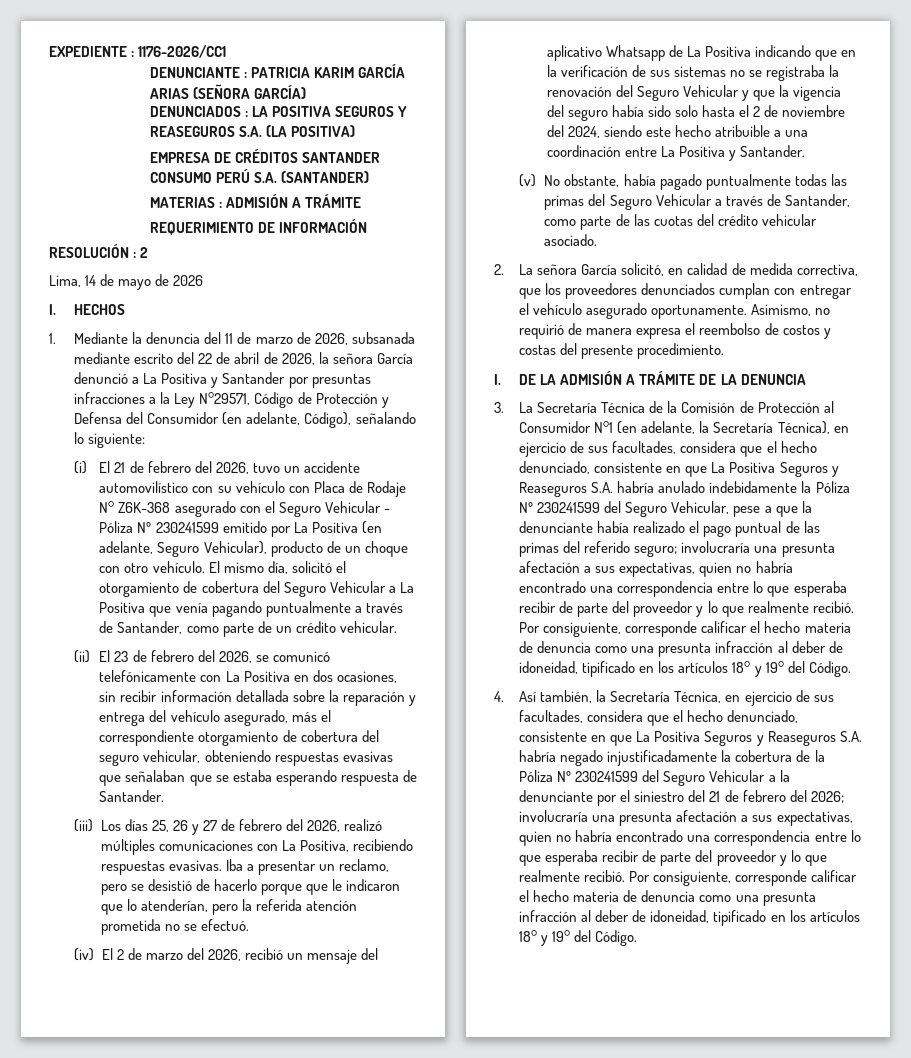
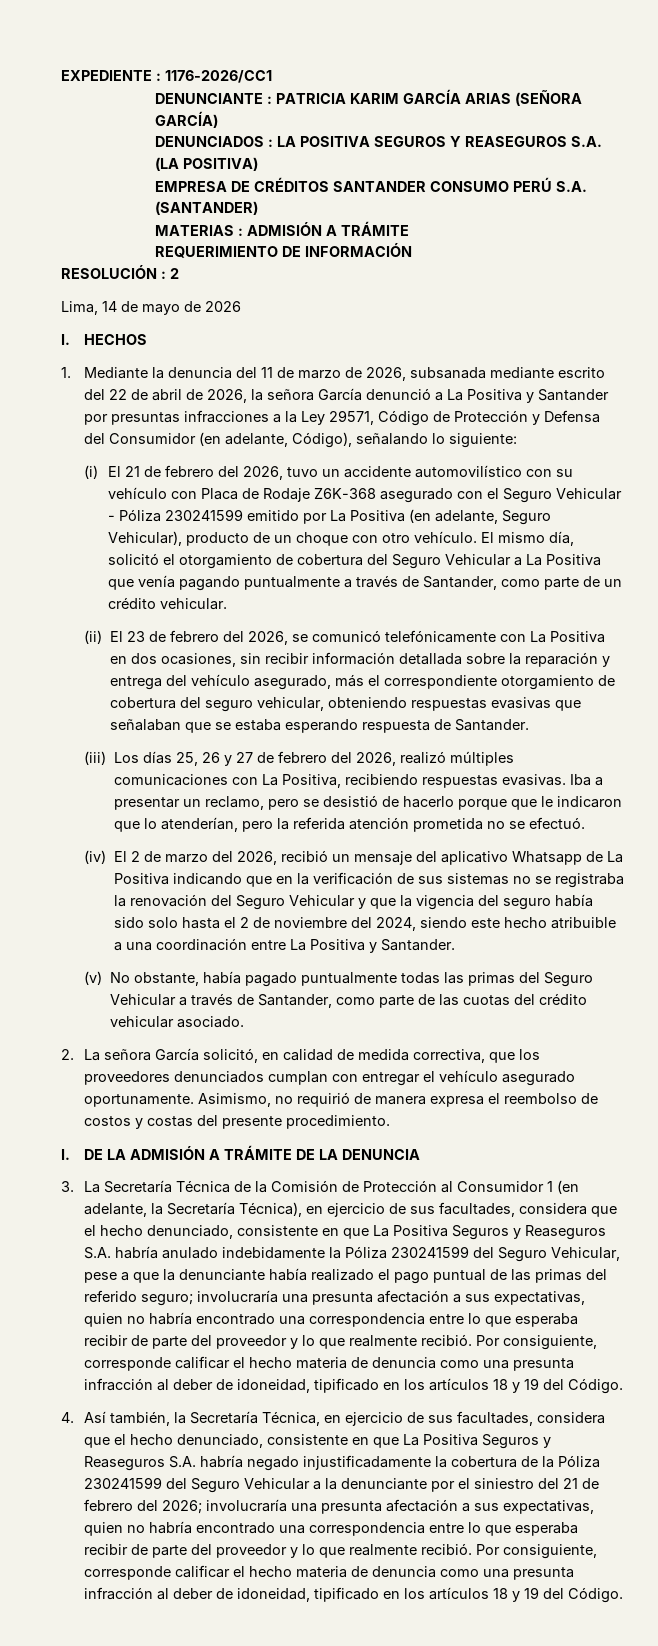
- 1. Mediante la denuncia del 11 de marzo de 2026, subsanada mediante escrito del 22 de abril de 2026, la señora García denunció a La Positiva y Santander por presuntas infracciones a la Ley N°29571, Código de Protección y Defensa del Consumidor (en adelante, Código), señalando lo siguiente:
+ 1. Mediante la denuncia del 11 de marzo de 2026, subsanada mediante escrito del 22 de abril de 2026, la señora García denunció a La Positiva y Santander por presuntas infracciones a la Ley 29571, Código de Protección y Defensa del Consumidor (en adelante, Código), señalando lo siguiente:
- (i) El 21 de febrero del 2026, tuvo un accidente automovilístico con su vehículo con Placa de Rodaje N° Z6K-368 asegurado con el Seguro Vehicular - Póliza Nº 230241599 emitido por La Positiva (en adelante, Seguro Vehicular), producto de un choque con otro vehículo.
+ (i) El 21 de febrero del 2026, tuvo un accidente automovilístico con su vehículo con Placa de Rodaje Z6K-368 asegurado con el Seguro Vehicular - Póliza 230241599 emitido por La Positiva (en adelante, Seguro Vehicular), producto de un choque con otro vehículo.
- 3. La Secretaría Técnica de la Comisión de Protección al Consumidor N°1 (en adelante, la Secretaría Técnica), en ejercicio de sus facultades, considera que el hecho denunciado, consistente en que La Positiva Seguros y Reaseguros S.A. habría anulado indebidamente la Póliza Nº 230241599 del Seguro Vehicular, pese a que la denunciante había realizado el pago puntual de las primas del referido seguro; involucraría una presunta afectación a sus expectativas, quien no habría encontrado una correspondencia entre lo que esperaba recibir de parte del proveedor y lo que realmente recibió. Por consiguiente, corresponde calificar el hecho materia de denuncia como una presunta infracción al deber de idoneidad, tipificado en los artículos 18° y 19° del Código.
+ 3. La Secretaría Técnica de la Comisión de Protección al Consumidor 1 (en adelante, la Secretaría Técnica), en ejercicio de sus facultades, considera que el hecho denunciado, consistente en que La Positiva Seguros y Reaseguros S.A. habría anulado indebidamente la Póliza 230241599 del Seguro Vehicular, pese a que la denunciante había realizado el pago puntual de las primas del referido seguro; involucraría una presunta afectación a sus expectativas, quien no habría encontrado una correspondencia entre lo que esperaba recibir de parte del proveedor y lo que realmente recibió. Por consiguiente, corresponde calificar el hecho materia de denuncia como una presunta infracción al deber de idoneidad, tipificado en los artículos 18 y 19 del Código.
- 4. Así también, la Secretaría Técnica, en ejercicio de sus facultades, considera que el hecho denunciado, consistente en que La Positiva Seguros y Reaseguros S.A. habría negado injustificadamente la cobertura de la Póliza Nº 230241599 del Seguro Vehicular a la denunciante por el siniestro del 21 de febrero del 2026; involucraría una presunta afectación a sus expectativas, quien no habría encontrado una correspondencia entre lo que esperaba recibir de parte del proveedor y lo que realmente recibió. Por consiguiente, corresponde calificar el hecho materia de denuncia como una presunta infracción al deber de idoneidad, tipificado en los artículos 18° y 19° del Código.
+ 4. Así también, la Secretaría Técnica, en ejercicio de sus facultades, considera que el hecho denunciado, consistente en que La Positiva Seguros y Reaseguros S.A. habría negado injustificadamente la cobertura de la Póliza 230241599 del Seguro Vehicular a la denunciante por el siniestro del 21 de febrero del 2026; involucraría una presunta afectación a sus expectativas, quien no habría encontrado una correspondencia entre lo que esperaba recibir de parte del proveedor y lo que realmente recibió. Por consiguiente, corresponde calificar el hecho materia de denuncia como una presunta infracción al deber de idoneidad, tipificado en los artículos 18 y 19 del Código.

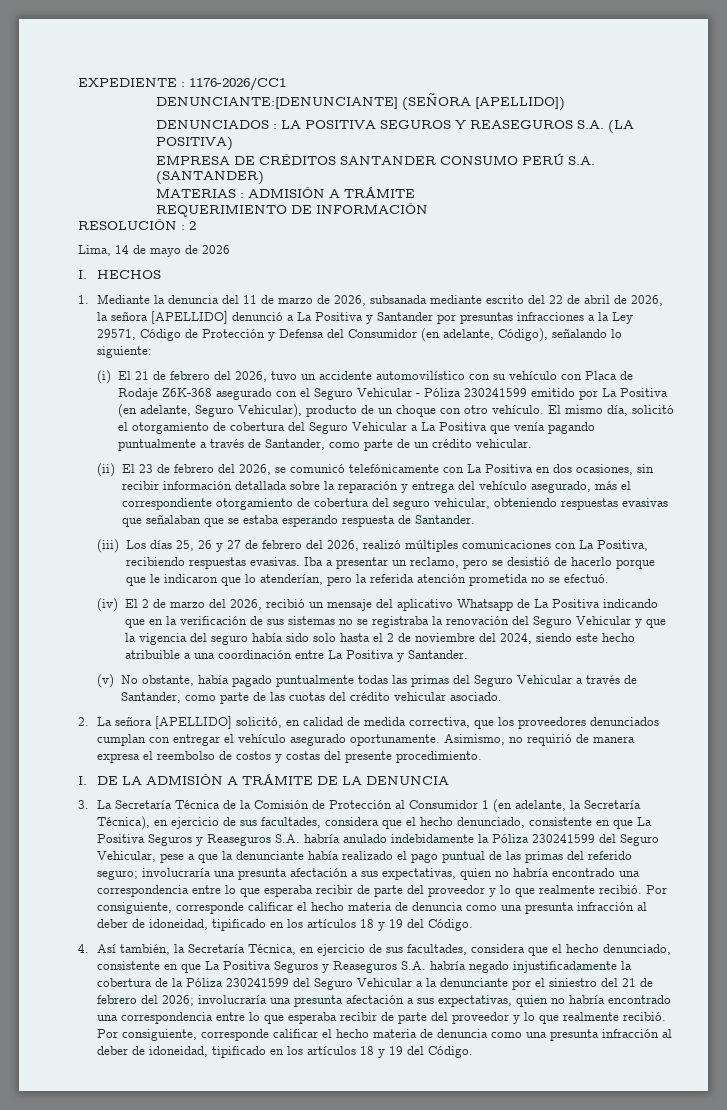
- DENUNCIANTE : PATRICIA KARIM GARCÍA ARIAS (SEÑORA GARCÍA)
+ DENUNCIANTE:[DENUNCIANTE] (SEÑORA [APELLIDO])
- 1. Mediante la denuncia del 11 de marzo de 2026, subsanada mediante escrito del 22 de abril de 2026, la señora García denunció a La Positiva y Santander por presuntas infracciones a la Ley 29571, Código de Protección y Defensa del Consumidor (en adelante, Código), señalando lo siguiente:
+ 1. Mediante la denuncia del 11 de marzo de 2026, subsanada mediante escrito del 22 de abril de 2026, la señora [APELLIDO] denunció a La Positiva y Santander por presuntas infracciones a la Ley 29571, Código de Protección y Defensa del Consumidor (en adelante, Código), señalando lo siguiente:
- 2. La señora García solicitó, en calidad de medida correctiva, que los proveedores denunciados cumplan con entregar el vehículo asegurado oportunamente.
+ 2. La señora [APELLIDO] solicitó, en calidad de medida correctiva, que los proveedores denunciados cumplan con entregar el vehículo asegurado oportunamente.

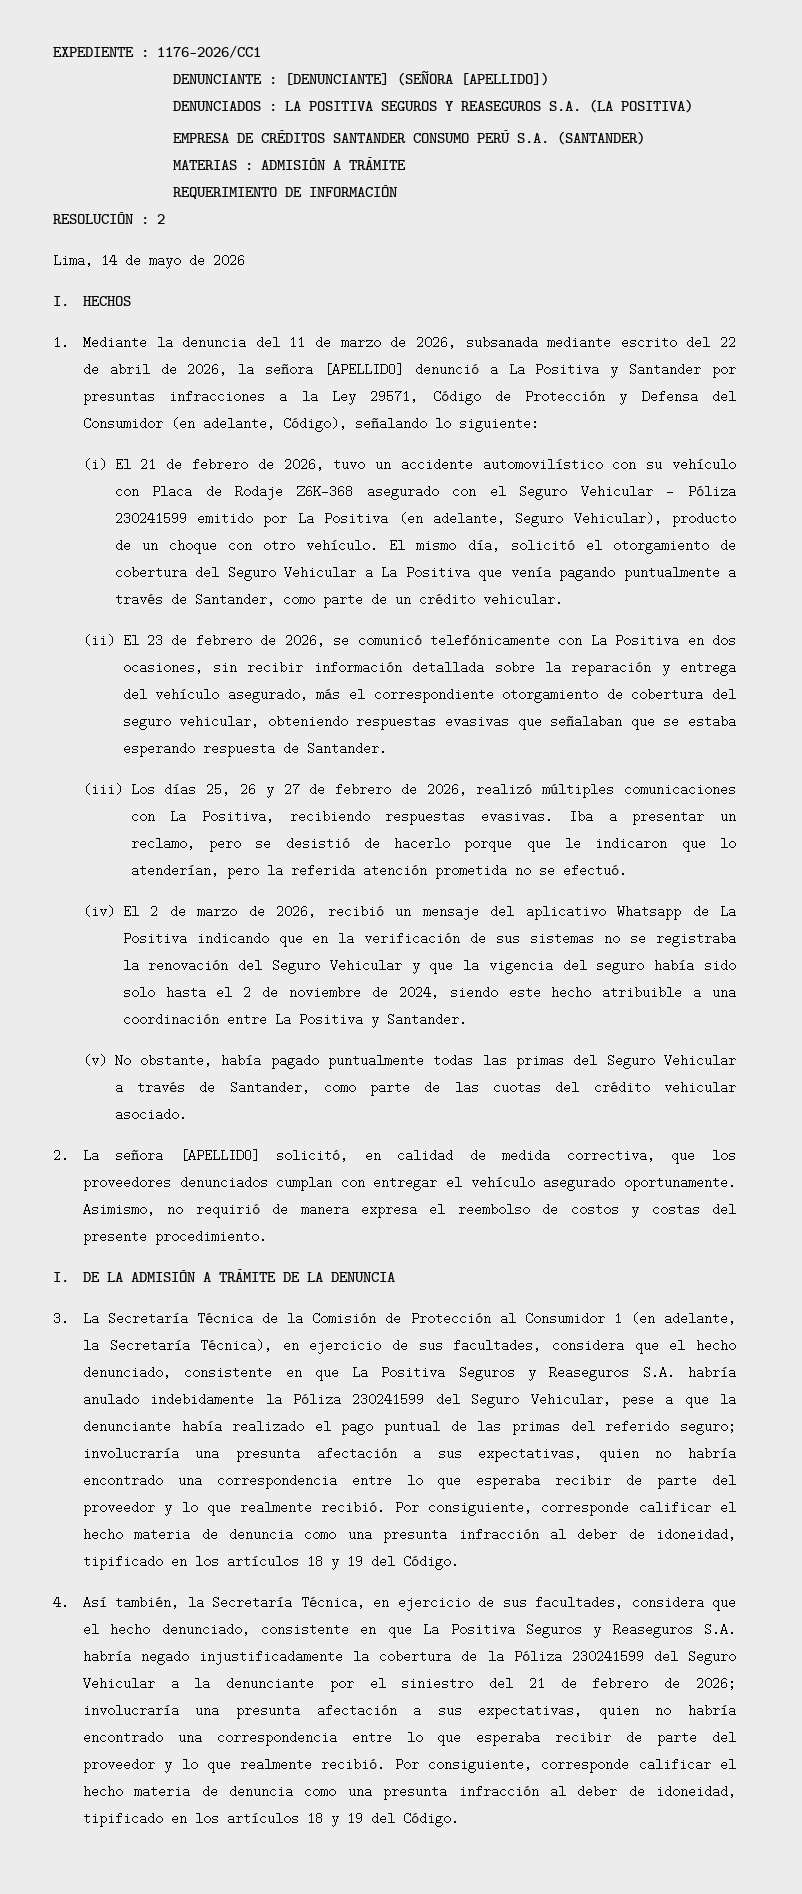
- DENUNCIANTE:[DENUNCIANTE] (SEÑORA [APELLIDO])
+ DENUNCIANTE : [DENUNCIANTE] (SEÑORA [APELLIDO])
- (i) El 21 de febrero del 2026, tuvo un accidente automovilístico con su vehículo con Placa de Rodaje Z6K-368 asegurado con el Seguro Vehicular - Póliza 230241599 emitido por La Positiva (en adelante, Seguro Vehicular), producto de un choque con otro vehículo.
+ (i) El 21 de febrero de 2026, tuvo un accidente automovilístico con su vehículo con Placa de Rodaje Z6K-368 asegurado con el Seguro Vehicular - Póliza 230241599 emitido por La Positiva (en adelante, Seguro Vehicular), producto de un choque con otro vehículo.
- (ii) El 23 de febrero del 2026, se comunicó telefónicamente con La Positiva en dos ocasiones, sin recibir información detallada sobre la reparación y entrega del vehículo asegurado, más el correspondiente otorgamiento de cobertura del seguro vehicular, obteniendo respuestas evasivas que señalaban que se estaba esperando respuesta de Santander.
+ (ii) El 23 de febrero de 2026, se comunicó telefónicamente con La Positiva en dos ocasiones, sin recibir información detallada sobre la reparación y entrega del vehículo asegurado, más el correspondiente otorgamiento de cobertura del seguro vehicular, obteniendo respuestas evasivas que señalaban que se estaba esperando respuesta de Santander.
- (iii) Los días 25, 26 y 27 de febrero del 2026, realizó múltiples comunicaciones con La Positiva, recibiendo respuestas evasivas.
+ (iii) Los días 25, 26 y 27 de febrero de 2026, realizó múltiples comunicaciones con La Positiva, recibiendo respuestas evasivas.
- (iv) El 2 de marzo del 2026, recibió un mensaje del aplicativo Whatsapp de La Positiva indicando que en la verificación de sus sistemas no se registraba la renovación del Seguro Vehicular y que la vigencia del seguro había sido solo hasta el 2 de noviembre del 2024, siendo este hecho atribuible a una coordinación entre La Positiva y Santander.
+ (iv) El 2 de marzo de 2026, recibió un mensaje del aplicativo Whatsapp de La Positiva indicando que en la verificación de sus sistemas no se registraba la renovación del Seguro Vehicular y que la vigencia del seguro había sido solo hasta el 2 de noviembre de 2024, siendo este hecho atribuible a una coordinación entre La Positiva y Santander.
- 4. Así también, la Secretaría Técnica, en ejercicio de sus facultades, considera que el hecho denunciado, consistente en que La Positiva Seguros y Reaseguros S.A. habría negado injustificadamente la cobertura de la Póliza 230241599 del Seguro Vehicular a la denunciante por el siniestro del 21 de febrero del 2026;
+ 4. Así también, la Secretaría Técnica, en ejercicio de sus facultades, considera que el hecho denunciado, consistente en que La Positiva Seguros y Reaseguros S.A. habría negado injustificadamente la cobertura de la Póliza 230241599 del Seguro Vehicular a la denunciante por el siniestro del 21 de febrero de 2026;

